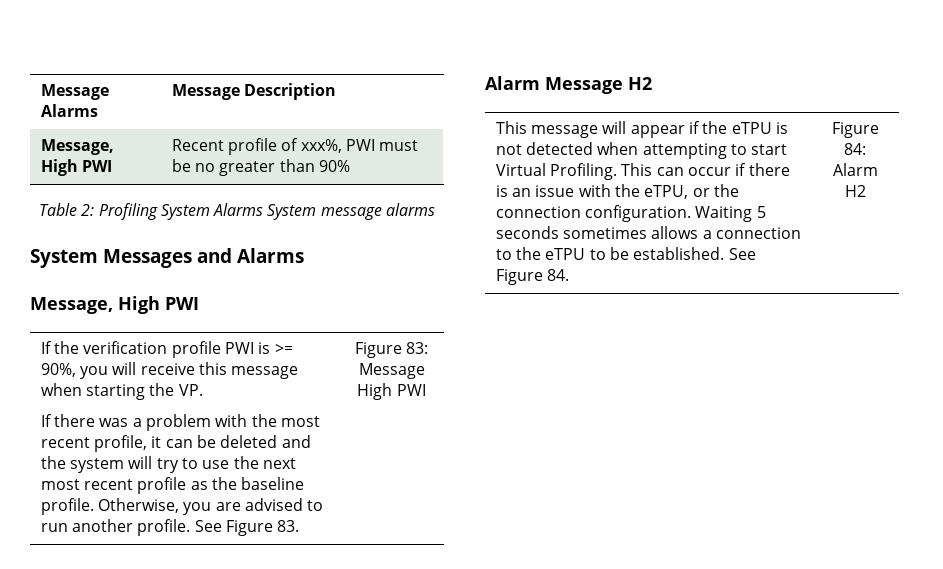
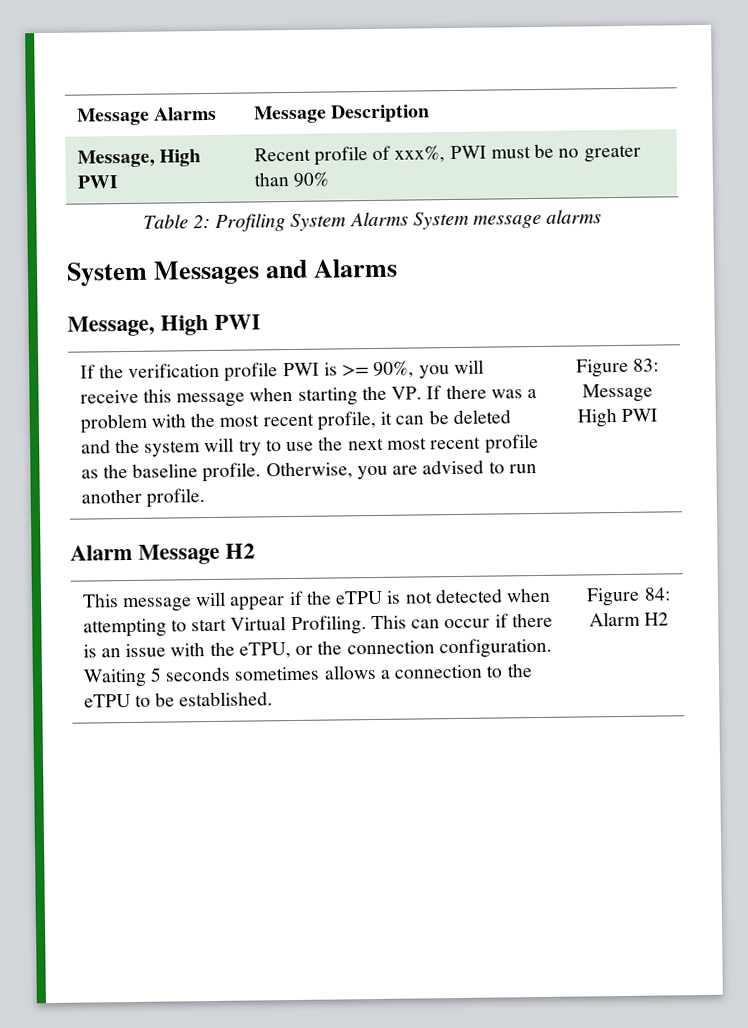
- If the verification profile PWI is >= 90%, you will receive this message when starting the VP.
- If there was a problem with the most recent profile, it can be deleted and the system will try to use the next most recent profile as the baseline profile.
+ If the verification profile PWI is >= 90%, you will receive this message when starting the VP. If there was a problem with the most recent profile, it can be deleted and the system will try to use the next most recent profile as the baseline profile.
- See Figure 83.
- See Figure 84.

